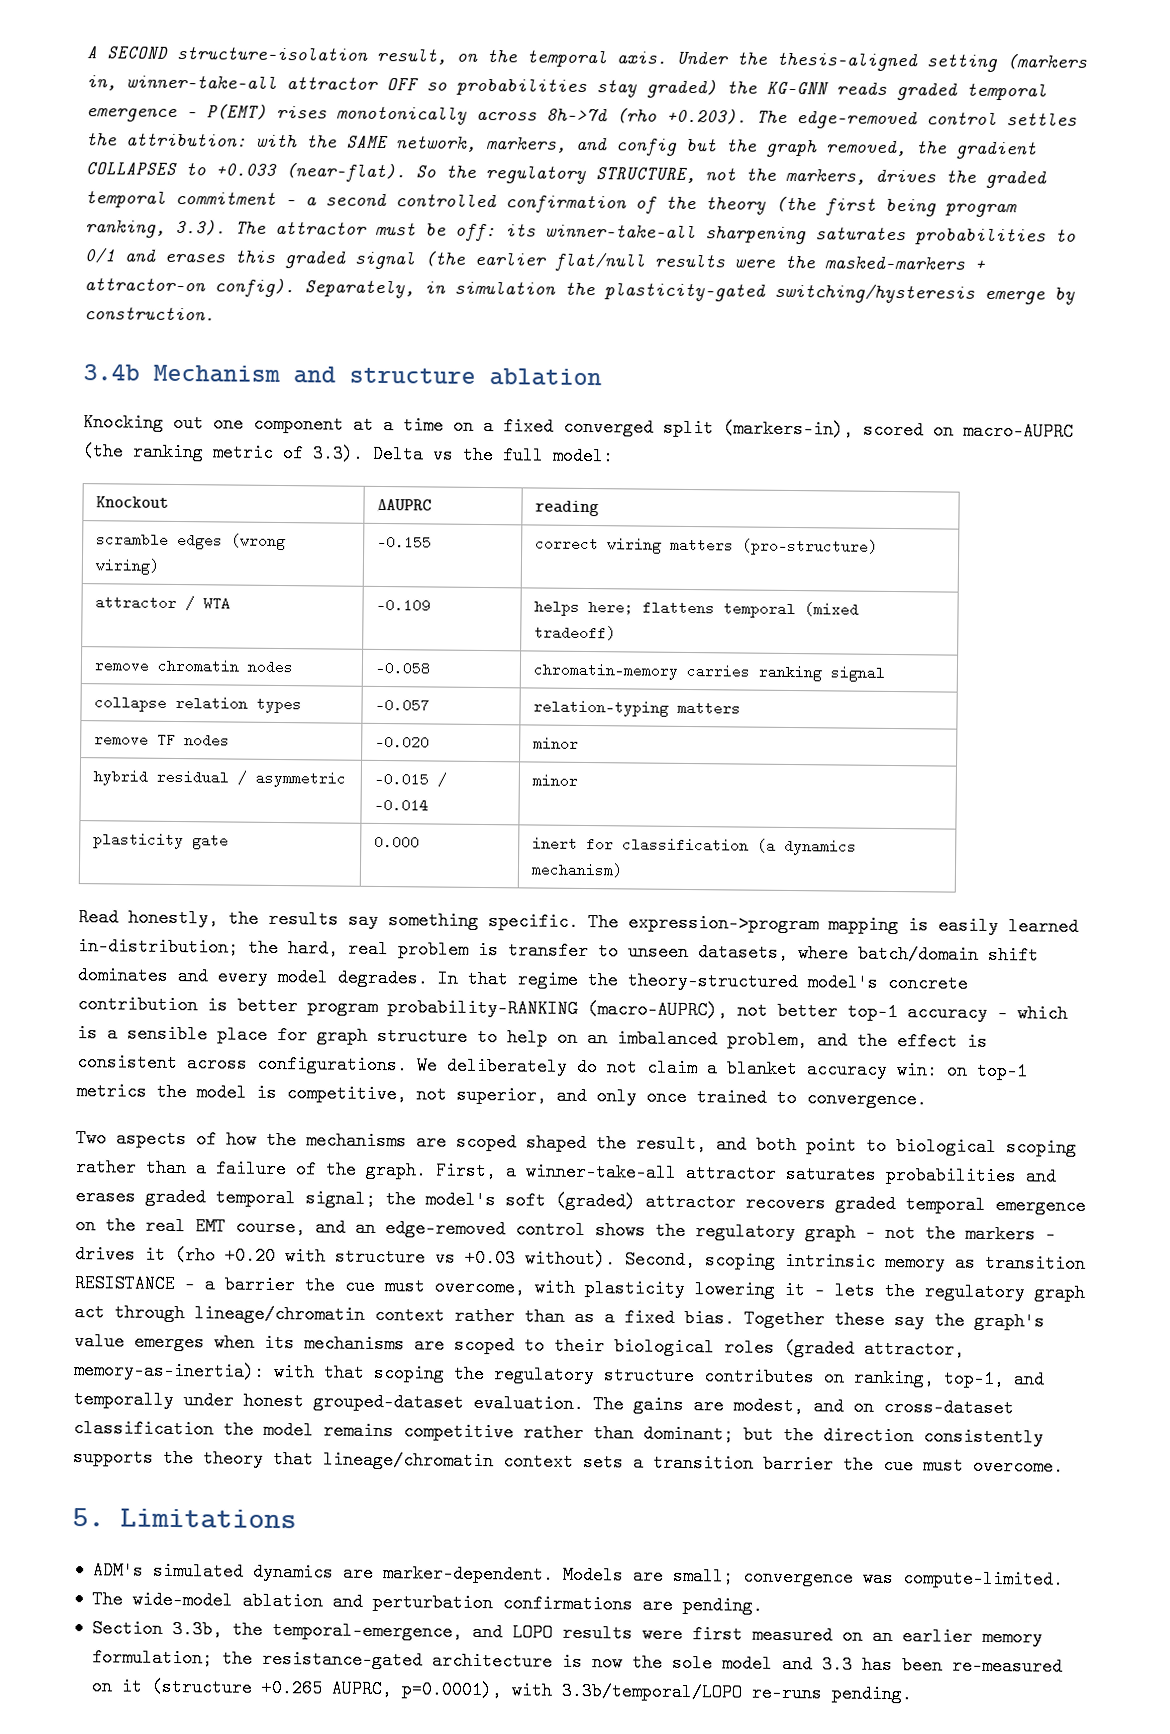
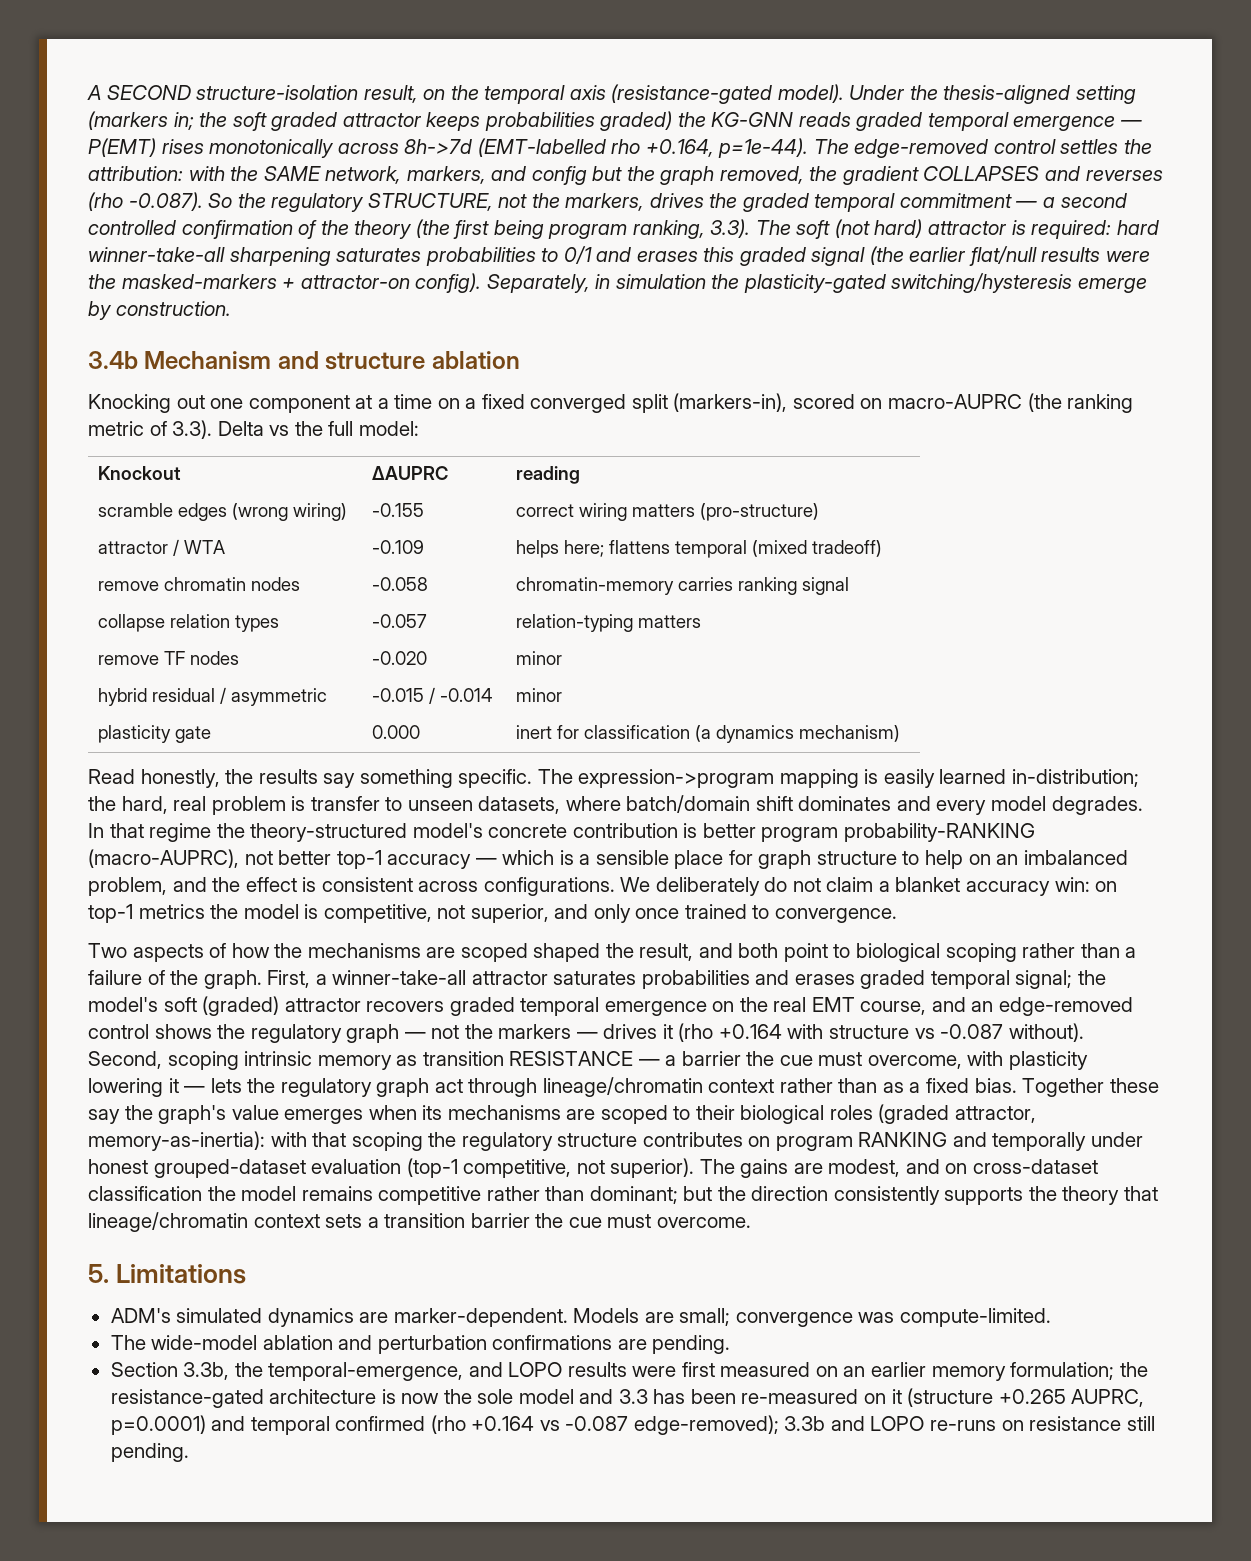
- A SECOND structure-isolation result, on the temporal axis.
+ A SECOND structure-isolation result, on the temporal axis (resistance-gated model).
- Under the thesis-aligned setting (markers in, winner-take-all attractor OFF so probabilities stay graded) the KG-GNN reads graded temporal emergence — P(EMT) rises monotonically across 8h->7d (rho +0.203). The edge-removed control settles the attribution:
+ Under the thesis-aligned setting (markers in; the soft graded attractor keeps probabilities graded) the KG-GNN reads graded temporal emergence — P(EMT) rises monotonically across 8h->7d (EMT-labelled rho +0.164, p=1e-44). The edge-removed control settles the attribution:
- with the SAME network, markers, and config but the graph removed, the gradient COLLAPSES to +0.033 (near-flat). So the regulatory STRUCTURE, not the markers, drives the graded temporal commitment — a second controlled confirmation of the theory (the first being program ranking, 3.3). The attractor must be off: its winner-take-all sharpening saturates probabilities to 0/1 and erases this graded signal (the earlier flat/null results were the masked-markers + attractor-on config).
+ with the SAME network, markers, and config but the graph removed, the gradient COLLAPSES and reverses (rho -0.087). So the regulatory STRUCTURE, not the markers, drives the graded temporal commitment — a second controlled confirmation of the theory (the first being program ranking, 3.3). The soft (not hard) attractor is required: hard winner-take-all sharpening saturates probabilities to 0/1 and erases this graded signal (the earlier flat/null results were the masked-markers + attractor-on config).
- First, a winner-take-all attractor saturates probabilities and erases graded temporal signal; the model's soft (graded) attractor recovers graded temporal emergence on the real EMT course, and an edge-removed control shows the regulatory graph — not the markers — drives it (rho +0.20 with structure vs +0.03 without).
+ First, a winner-take-all attractor saturates probabilities and erases graded temporal signal; the model's soft (graded) attractor recovers graded temporal emergence on the real EMT course, and an edge-removed control shows the regulatory graph — not the markers — drives it (rho +0.164 with structure vs -0.087 without).
- Together these say the graph's value emerges when its mechanisms are scoped to their biological roles (graded attractor, memory-as-inertia): with that scoping the regulatory structure contributes on ranking, top-1, and temporally under honest grouped-dataset evaluation.
+ Together these say the graph's value emerges when its mechanisms are scoped to their biological roles (graded attractor, memory-as-inertia): with that scoping the regulatory structure contributes on program RANKING and temporally under honest grouped-dataset evaluation (top-1 competitive, not superior).
- Section 3.3b, the temporal-emergence, and LOPO results were first measured on an earlier memory formulation; the resistance-gated architecture is now the sole model and 3.3 has been re-measured on it (structure +0.265 AUPRC, p=0.0001), with 3.3b/temporal/LOPO re-runs pending.
+ Section 3.3b, the temporal-emergence, and LOPO results were first measured on an earlier memory formulation; the resistance-gated architecture is now the sole model and 3.3 has been re-measured on it (structure +0.265 AUPRC, p=0.0001) and temporal confirmed (rho +0.164 vs -0.087 edge-removed); 3.3b and LOPO re-runs on resistance still pending.

